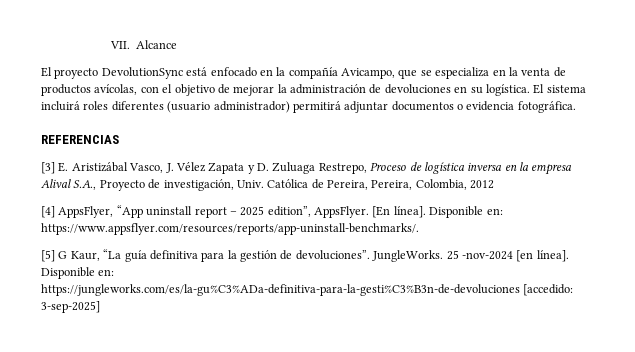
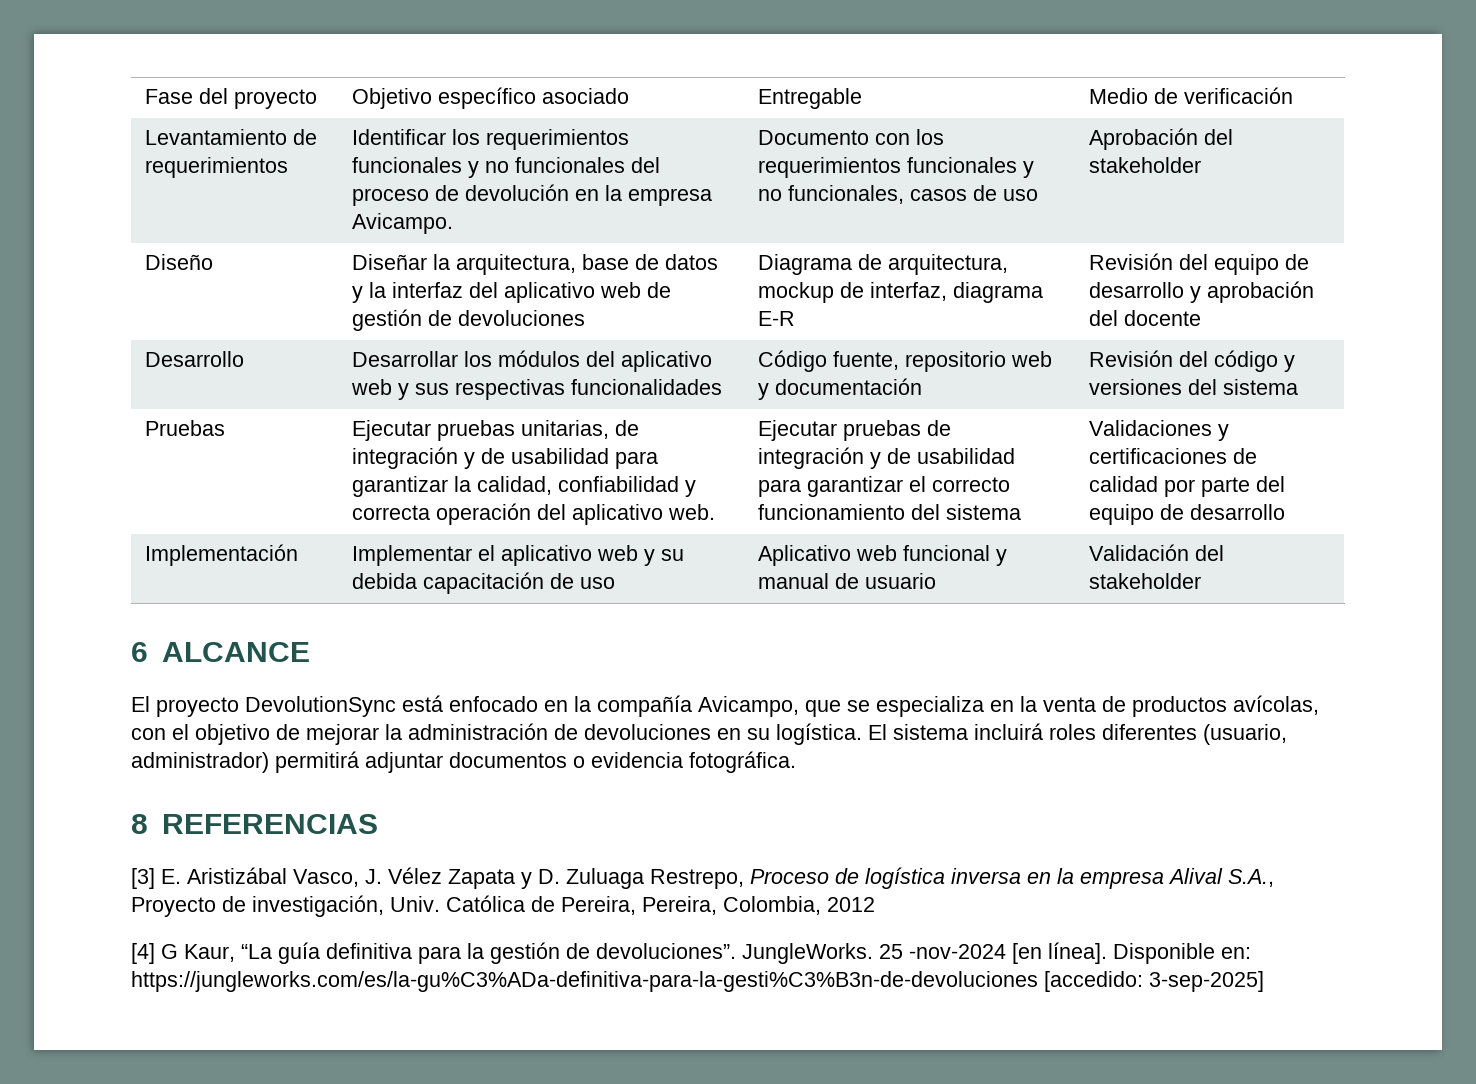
- VII. Alcance
+ Fase del proyecto | Objetivo específico asociado | Entregable | Medio de verificación
+ Levantamiento de requerimientos | Identificar los requerimientos funcionales y no funcionales del proceso de devolución en la empresa Avicampo. | Documento con los requerimientos funcionales y no funcionales, casos de uso | Aprobación del stakeholder
+ Diseño | Diseñar la arquitectura, base de datos y la interfaz del aplicativo web de gestión de devoluciones | Diagrama de arquitectura, mockup de interfaz, diagrama E-R | Revisión del equipo de desarrollo y aprobación del docente
+ Desarrollo | Desarrollar los módulos del aplicativo web y sus respectivas funcionalidades | Código fuente, repositorio web y documentación | Revisión del código y versiones del sistema
+ Pruebas | Ejecutar pruebas unitarias, de integración y de usabilidad para garantizar la calidad, confiabilidad y correcta operación del aplicativo web. | Ejecutar pruebas de integración y de usabilidad para garantizar el correcto funcionamiento del sistema | Validaciones y certificaciones de calidad por parte del equipo de desarrollo
+ Implementación | Implementar el aplicativo web y su debida capacitación de uso | Aplicativo web funcional y manual de usuario | Validación del stakeholder
+ 6 ALCANCE
- El sistema incluirá roles diferentes (usuario administrador) permitirá adjuntar documentos o evidencia fotográfica.
+ El sistema incluirá roles diferentes (usuario, administrador) permitirá adjuntar documentos o evidencia fotográfica.
- REFERENCIAS
+ 8 REFERENCIAS
- [4] AppsFlyer, “App uninstall report – 2025 edition”, AppsFlyer. [En línea]. Disponible en: https://www.appsflyer.com/resources/reports/app-uninstall-benchmarks/.
- [5] G Kaur, “La guía definitiva para la gestión de devoluciones”.
+ [4] G Kaur, “La guía definitiva para la gestión de devoluciones”.

